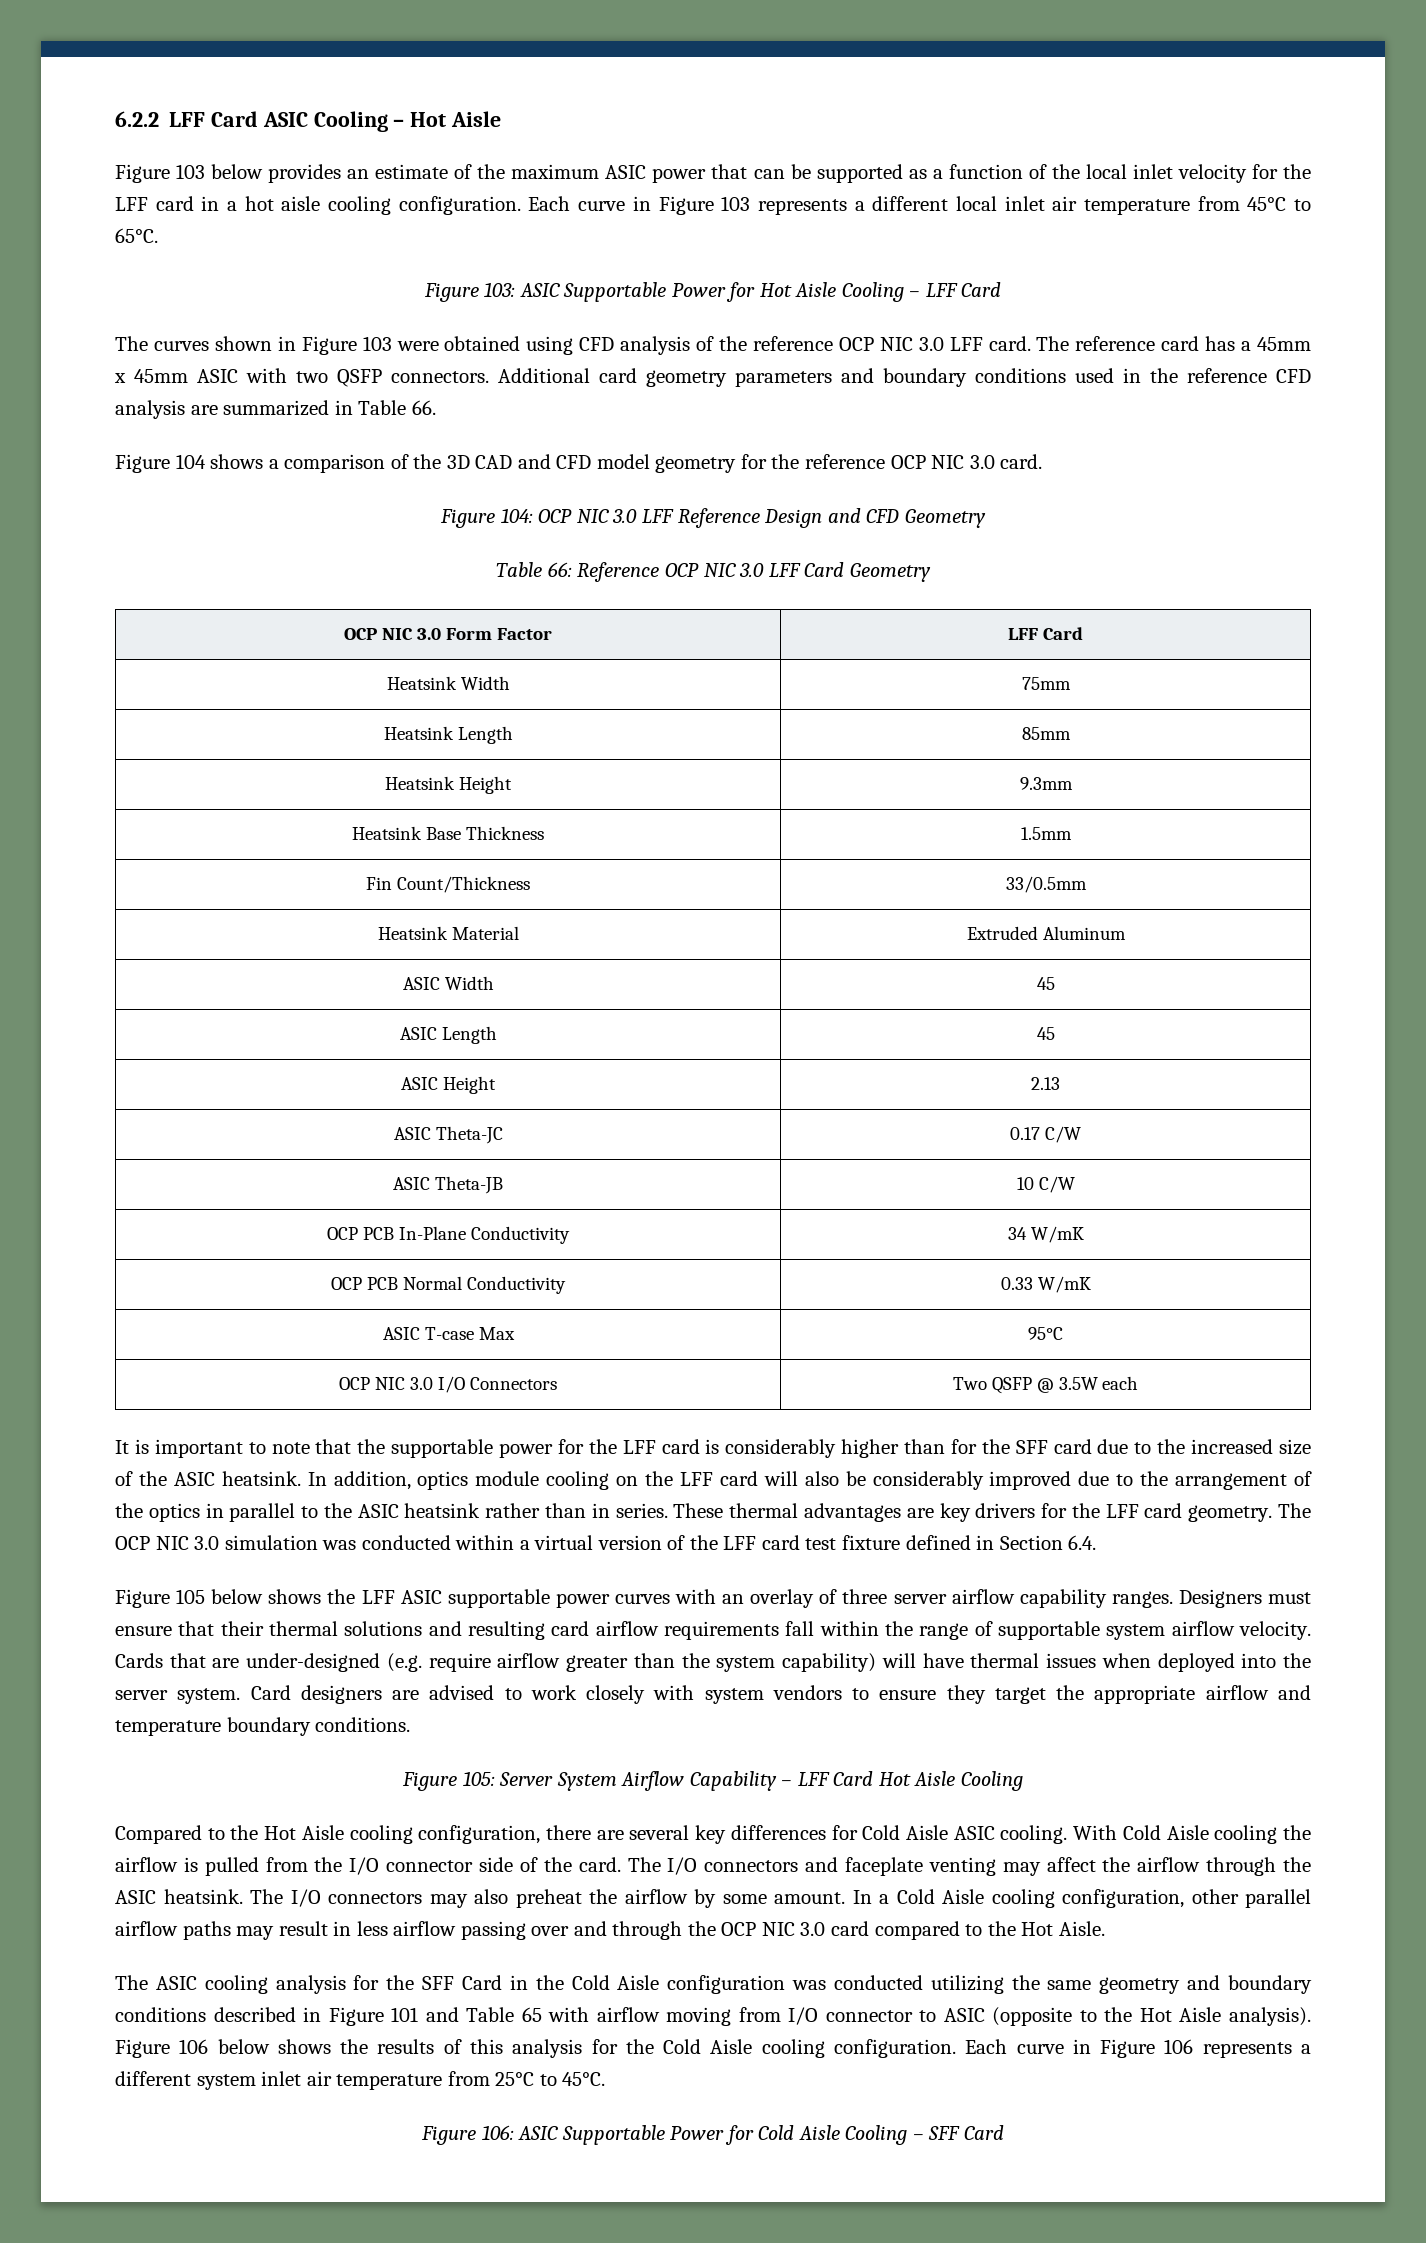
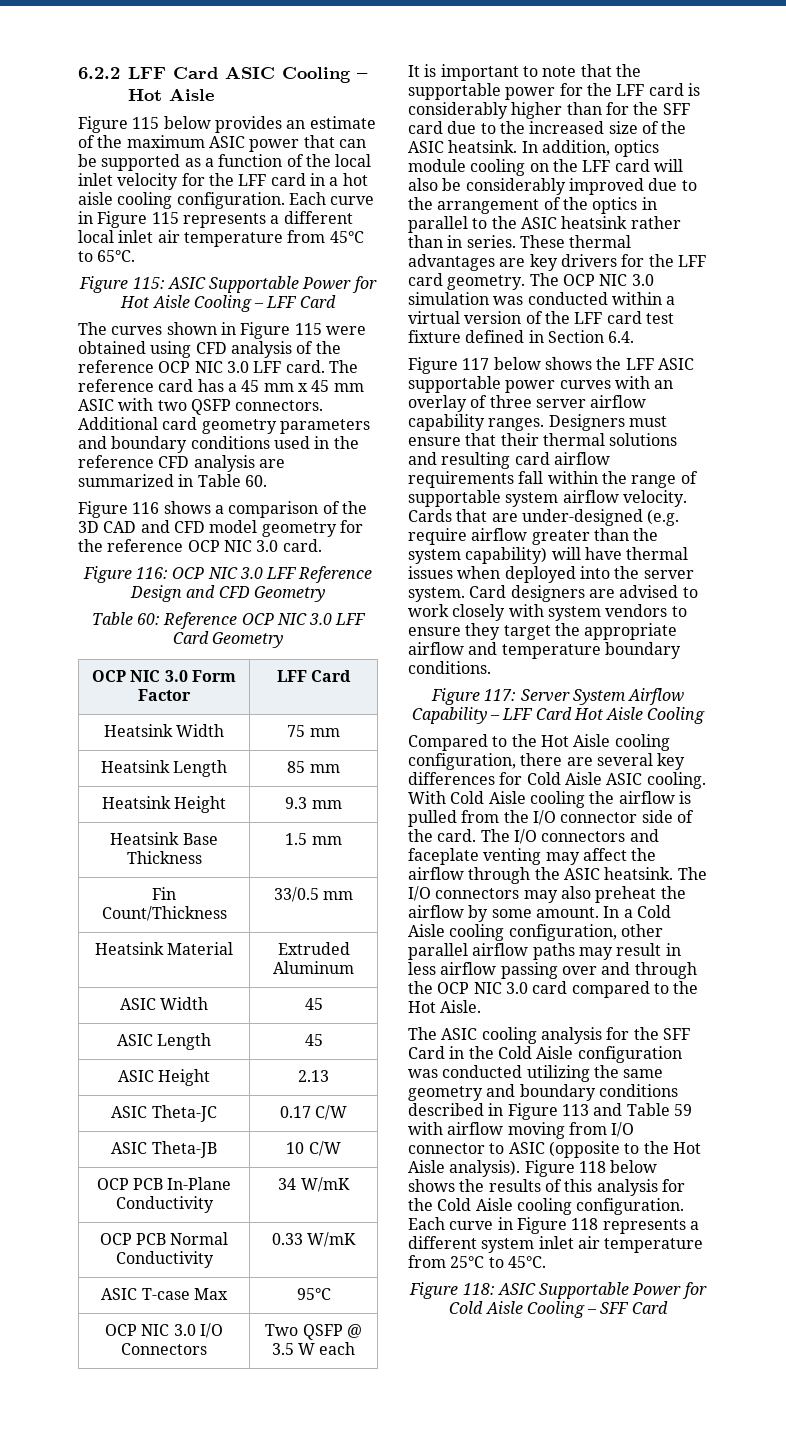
- Figure 103 below provides an estimate of the maximum ASIC power that can be supported as a function of the local inlet velocity for the LFF card in a hot aisle cooling configuration.
+ Figure 115 below provides an estimate of the maximum ASIC power that can be supported as a function of the local inlet velocity for the LFF card in a hot aisle cooling configuration.
- Each curve in Figure 103 represents a different local inlet air temperature from 45°C to 65°C.
+ Each curve in Figure 115 represents a different local inlet air temperature from 45°C to 65°C.
- Figure 103: ASIC Supportable Power for Hot Aisle Cooling – LFF Card
+ Figure 115: ASIC Supportable Power for Hot Aisle Cooling – LFF Card
- The curves shown in Figure 103 were obtained using CFD analysis of the reference OCP NIC 3.0 LFF card.
+ The curves shown in Figure 115 were obtained using CFD analysis of the reference OCP NIC 3.0 LFF card.
- The reference card has a 45mm x 45mm ASIC with two QSFP connectors.
+ The reference card has a 45 mm x 45 mm ASIC with two QSFP connectors.
- Additional card geometry parameters and boundary conditions used in the reference CFD analysis are summarized in Table 66.
- Figure 104 shows a comparison of the 3D CAD and CFD model geometry for the reference OCP NIC 3.0 card.
+ Additional card geometry parameters and boundary conditions used in the reference CFD analysis are summarized in Table 60.
+ Figure 116 shows a comparison of the 3D CAD and CFD model geometry for the reference OCP NIC 3.0 card.
- Figure 104: OCP NIC 3.0 LFF Reference Design and CFD Geometry
+ Figure 116: OCP NIC 3.0 LFF Reference Design and CFD Geometry
- Table 66: Reference OCP NIC 3.0 LFF Card Geometry
+ Table 60: Reference OCP NIC 3.0 LFF Card Geometry
- Heatsink Width | 75mm
+ Heatsink Width | 75 mm
- Heatsink Length | 85mm
+ Heatsink Length | 85 mm
- Heatsink Height | 9.3mm
+ Heatsink Height | 9.3 mm
- Heatsink Base Thickness | 1.5mm
+ Heatsink Base Thickness | 1.5 mm
- Fin Count/Thickness | 33/0.5mm
+ Fin Count/Thickness | 33/0.5 mm
- OCP NIC 3.0 I/O Connectors | Two QSFP @ 3.5W each
+ OCP NIC 3.0 I/O Connectors | Two QSFP @ 3.5 W each
- Figure 105 below shows the LFF ASIC supportable power curves with an overlay of three server airflow capability ranges.
+ Figure 117 below shows the LFF ASIC supportable power curves with an overlay of three server airflow capability ranges.
- Figure 105: Server System Airflow Capability – LFF Card Hot Aisle Cooling
+ Figure 117: Server System Airflow Capability – LFF Card Hot Aisle Cooling
- The ASIC cooling analysis for the SFF Card in the Cold Aisle configuration was conducted utilizing the same geometry and boundary conditions described in Figure 101 and Table 65 with airflow moving from I/O connector to ASIC (opposite to the Hot Aisle analysis).
+ The ASIC cooling analysis for the SFF Card in the Cold Aisle configuration was conducted utilizing the same geometry and boundary conditions described in Figure 113 and Table 59 with airflow moving from I/O connector to ASIC (opposite to the Hot Aisle analysis).
- Figure 106 below shows the results of this analysis for the Cold Aisle cooling configuration.
+ Figure 118 below shows the results of this analysis for the Cold Aisle cooling configuration.
- Each curve in Figure 106 represents a different system inlet air temperature from 25°C to 45°C.
+ Each curve in Figure 118 represents a different system inlet air temperature from 25°C to 45°C.
- Figure 106: ASIC Supportable Power for Cold Aisle Cooling – SFF Card
+ Figure 118: ASIC Supportable Power for Cold Aisle Cooling – SFF Card

